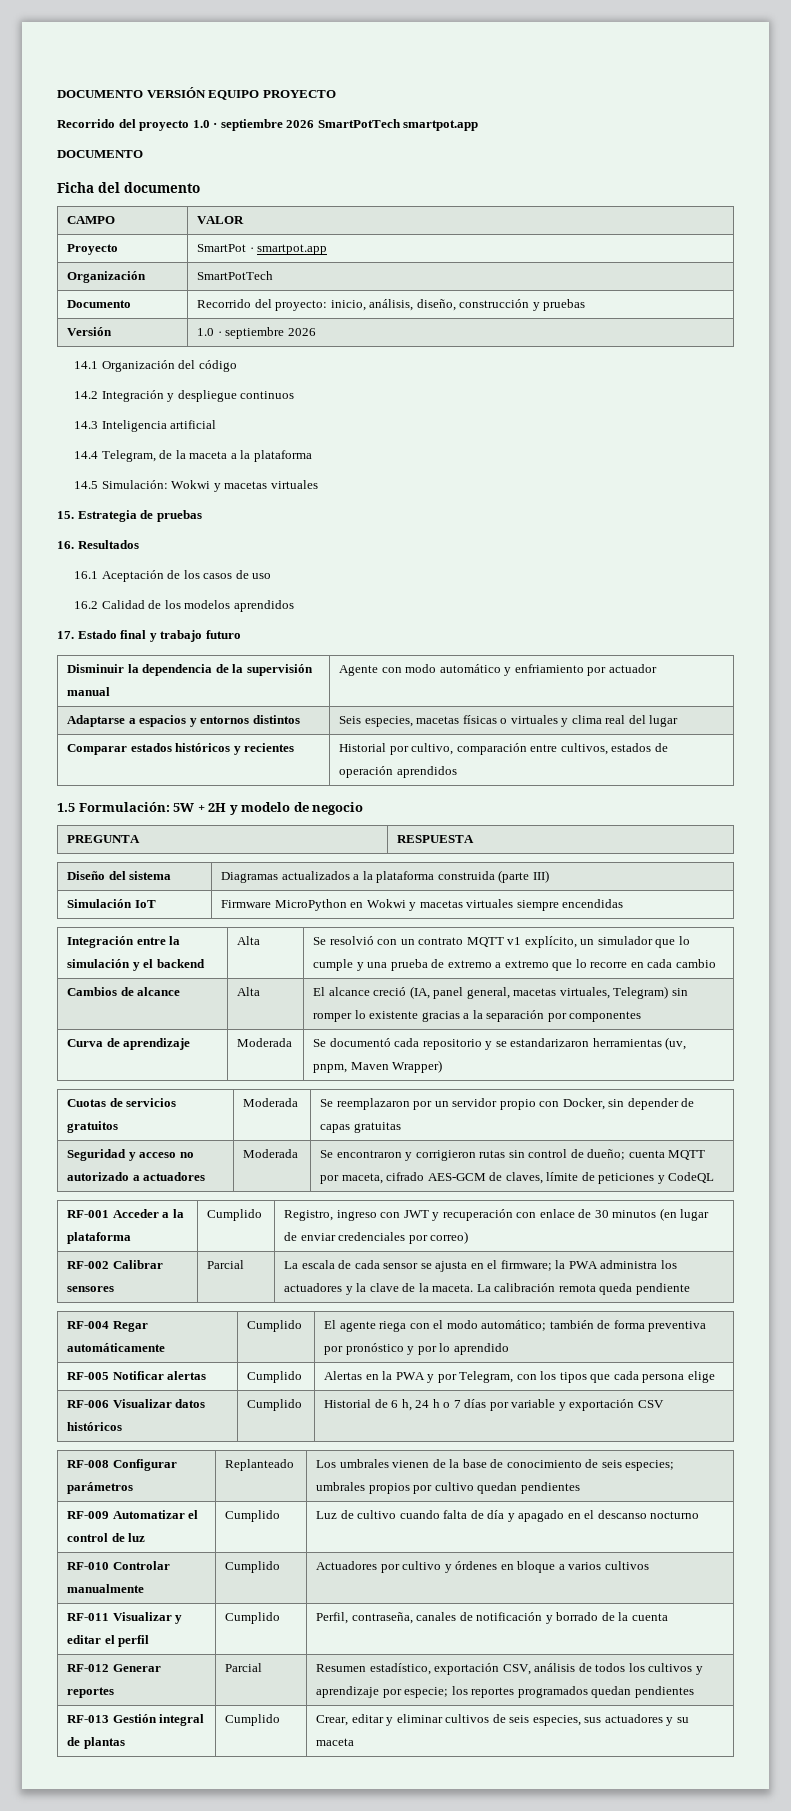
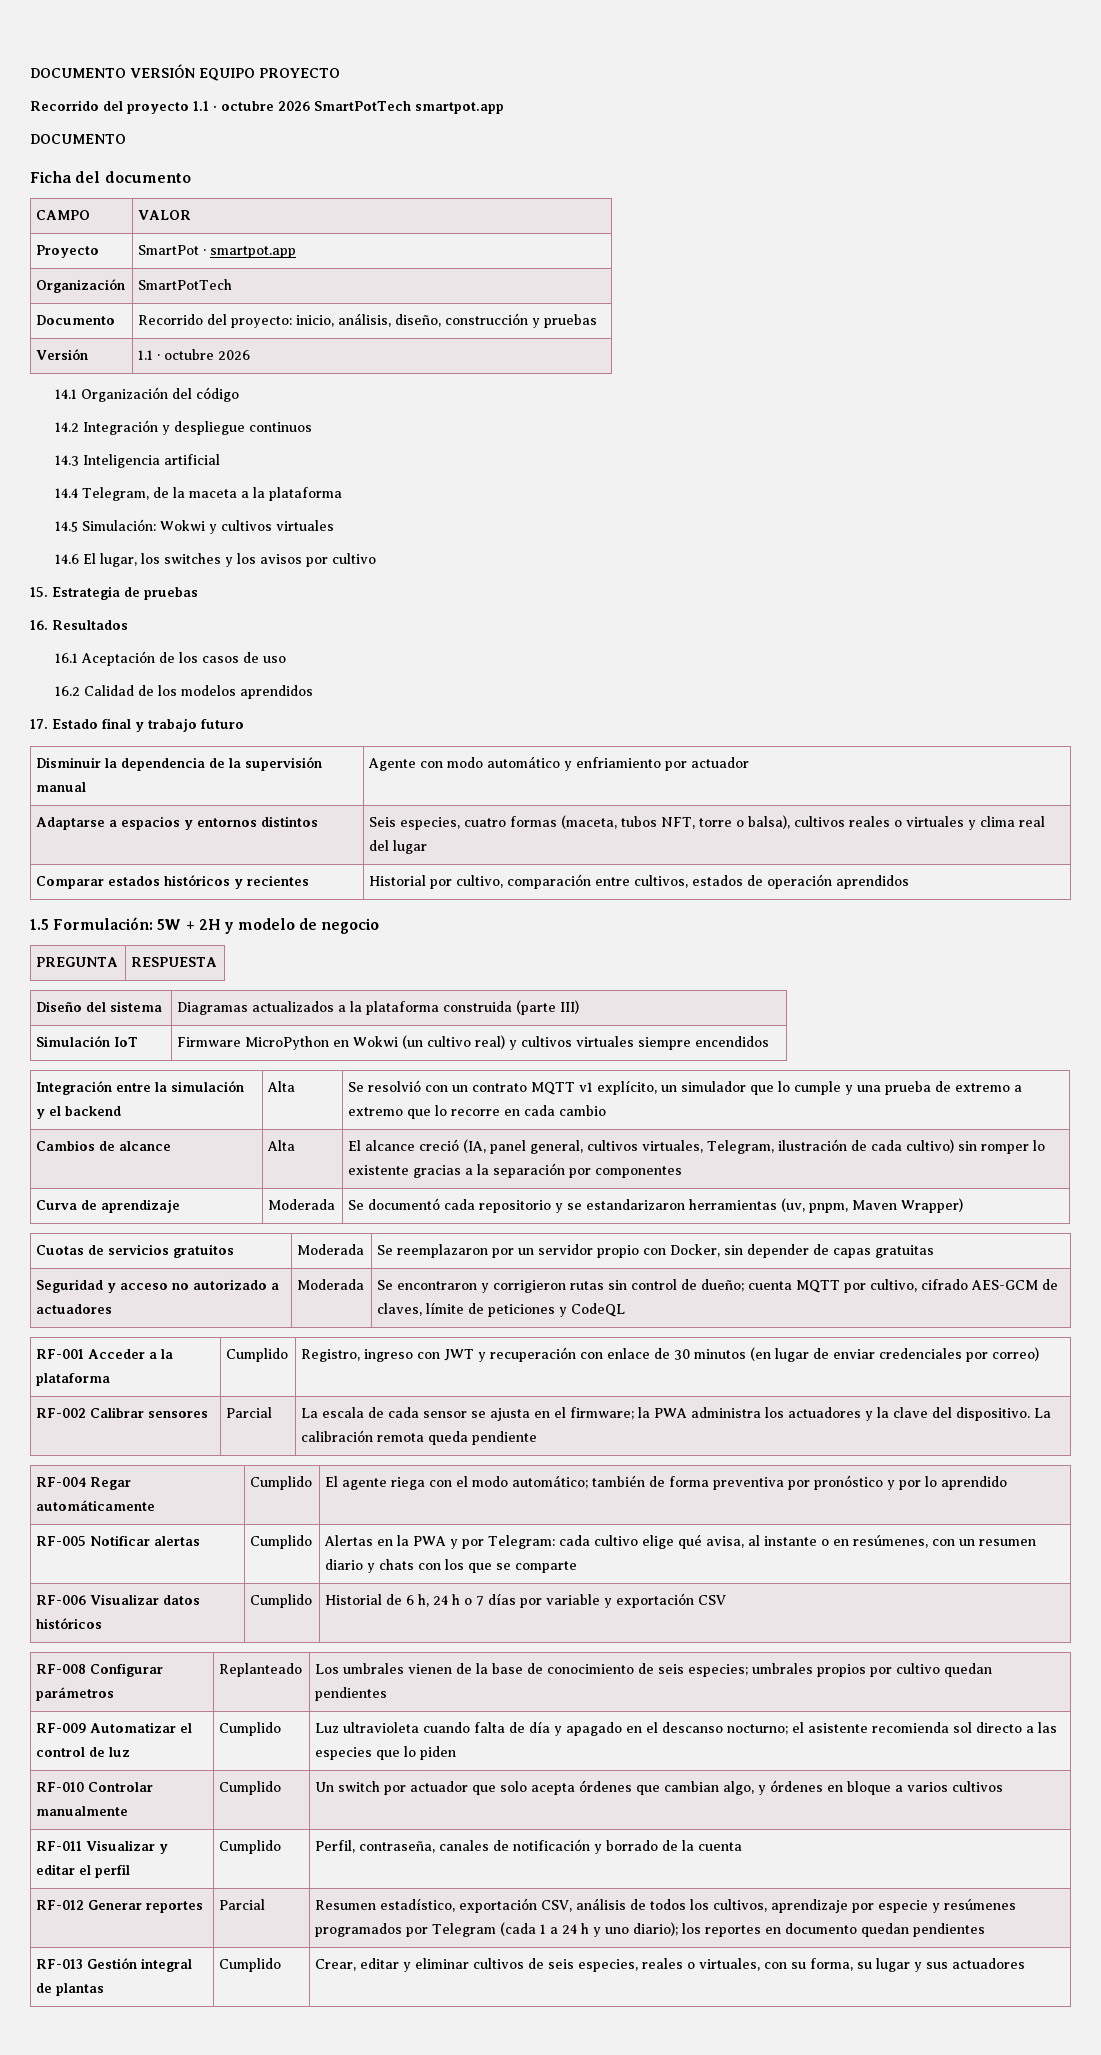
- Recorrido del proyecto 1.0 · septiembre 2026 SmartPotTech smartpot.app
+ Recorrido del proyecto 1.1 · octubre 2026 SmartPotTech smartpot.app
- Versión | 1.0 · septiembre 2026
+ Versión | 1.1 · octubre 2026
- 14.5 Simulación: Wokwi y macetas virtuales
+ 14.5 Simulación: Wokwi y cultivos virtuales
+ 14.6 El lugar, los switches y los avisos por cultivo
- Adaptarse a espacios y entornos distintos | Seis especies, macetas físicas o virtuales y clima real del lugar
+ Adaptarse a espacios y entornos distintos | Seis especies, cuatro formas (maceta, tubos NFT, torre o balsa), cultivos reales o virtuales y clima real del lugar
- Simulación IoT | Firmware MicroPython en Wokwi y macetas virtuales siempre encendidas
+ Simulación IoT | Firmware MicroPython en Wokwi (un cultivo real) y cultivos virtuales siempre encendidos
- Cambios de alcance | Alta | El alcance creció (IA, panel general, macetas virtuales, Telegram) sin romper lo existente gracias a la separación por componentes
+ Cambios de alcance | Alta | El alcance creció (IA, panel general, cultivos virtuales, Telegram, ilustración de cada cultivo) sin romper lo existente gracias a la separación por componentes
- Seguridad y acceso no autorizado a actuadores | Moderada | Se encontraron y corrigieron rutas sin control de dueño; cuenta MQTT por maceta, cifrado AES-GCM de claves, límite de peticiones y CodeQL
+ Seguridad y acceso no autorizado a actuadores | Moderada | Se encontraron y corrigieron rutas sin control de dueño; cuenta MQTT por cultivo, cifrado AES-GCM de claves, límite de peticiones y CodeQL
- RF-002 Calibrar sensores | Parcial | La escala de cada sensor se ajusta en el firmware; la PWA administra los actuadores y la clave de la maceta. La calibración remota queda pendiente
+ RF-002 Calibrar sensores | Parcial | La escala de cada sensor se ajusta en el firmware; la PWA administra los actuadores y la clave del dispositivo. La calibración remota queda pendiente
- RF-005 Notificar alertas | Cumplido | Alertas en la PWA y por Telegram, con los tipos que cada persona elige
+ RF-005 Notificar alertas | Cumplido | Alertas en la PWA y por Telegram: cada cultivo elige qué avisa, al instante o en resúmenes, con un resumen diario y chats con los que se comparte
- RF-009 Automatizar el control de luz | Cumplido | Luz de cultivo cuando falta de día y apagado en el descanso nocturno
- RF-010 Controlar manualmente | Cumplido | Actuadores por cultivo y órdenes en bloque a varios cultivos
+ RF-009 Automatizar el control de luz | Cumplido | Luz ultravioleta cuando falta de día y apagado en el descanso nocturno; el asistente recomienda sol directo a las especies que lo piden
+ RF-010 Controlar manualmente | Cumplido | Un switch por actuador que solo acepta órdenes que cambian algo, y órdenes en bloque a varios cultivos
- RF-012 Generar reportes | Parcial | Resumen estadístico, exportación CSV, análisis de todos los cultivos y aprendizaje por especie; los reportes programados quedan pendientes
+ RF-012 Generar reportes | Parcial | Resumen estadístico, exportación CSV, análisis de todos los cultivos, aprendizaje por especie y resúmenes programados por Telegram (cada 1 a 24 h y uno diario); los reportes en documento quedan pendientes
- RF-013 Gestión integral de plantas | Cumplido | Crear, editar y eliminar cultivos de seis especies, sus actuadores y su maceta
+ RF-013 Gestión integral de plantas | Cumplido | Crear, editar y eliminar cultivos de seis especies, reales o virtuales, con su forma, su lugar y sus actuadores

